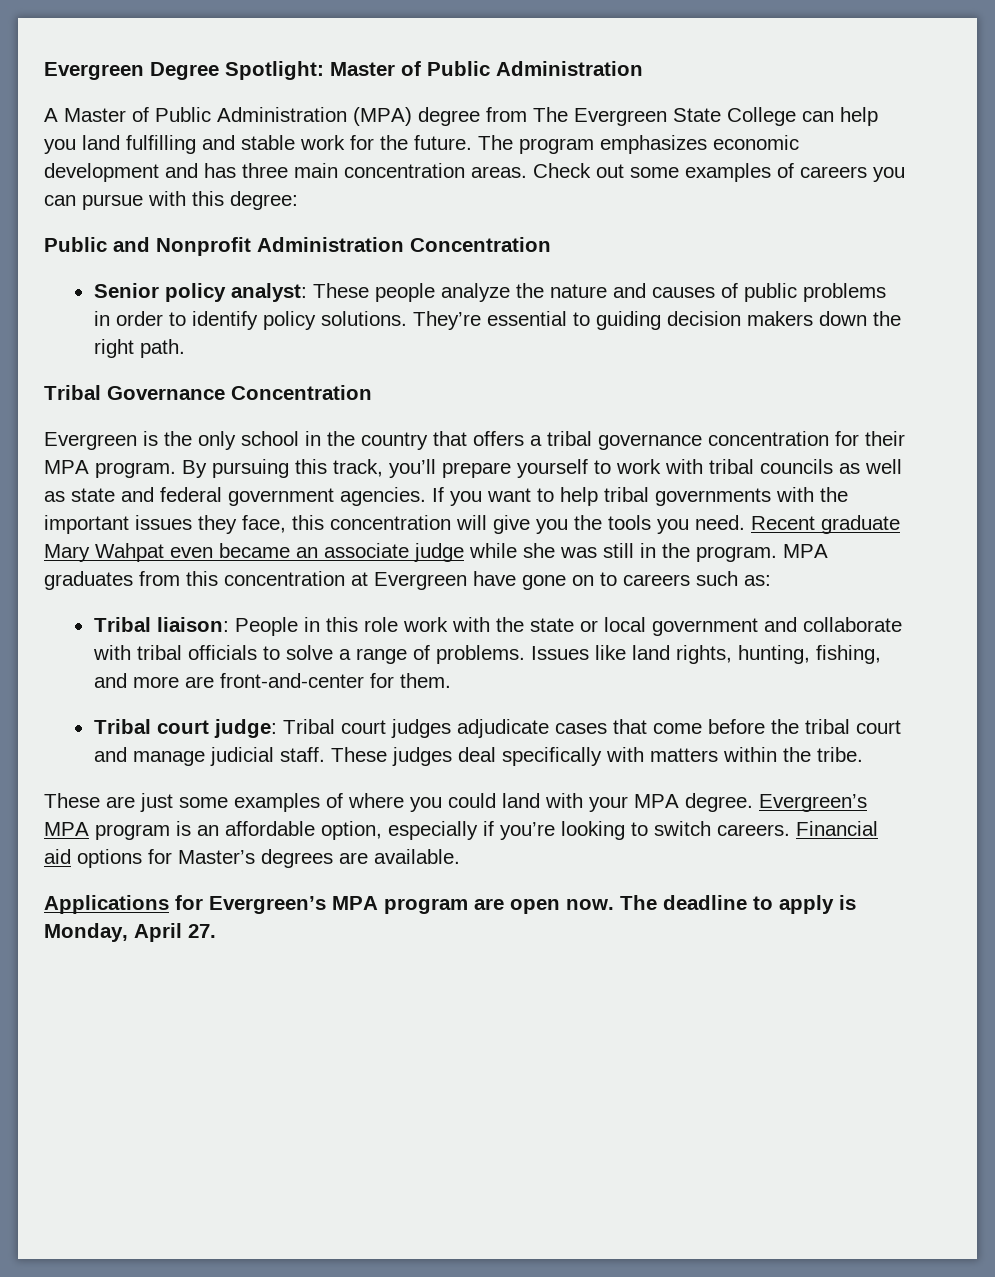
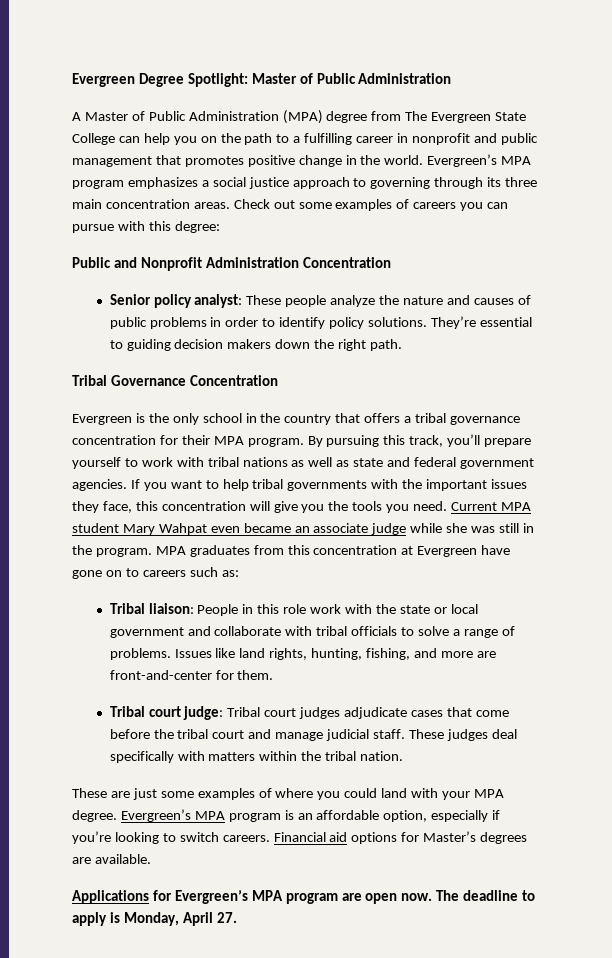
- A Master of Public Administration (MPA) degree from The Evergreen State College can help you land fulfilling and stable work for the future. The program emphasizes economic development and has three main concentration areas.
+ A Master of Public Administration (MPA) degree from The Evergreen State College can help you on the path to a fulfilling career in nonprofit and public management that promotes positive change in the world. Evergreen’s MPA program emphasizes a social justice approach to governing through its three main concentration areas.
- By pursuing this track, you’ll prepare yourself to work with tribal councils as well as state and federal government agencies.
+ By pursuing this track, you’ll prepare yourself to work with tribal nations as well as state and federal government agencies.
- Recent graduate Mary Wahpat even became an associate judge while she was still in the program.
+ Current MPA student Mary Wahpat even became an associate judge while she was still in the program.
- These judges deal specifically with matters within the tribe.
+ These judges deal specifically with matters within the tribal nation.

